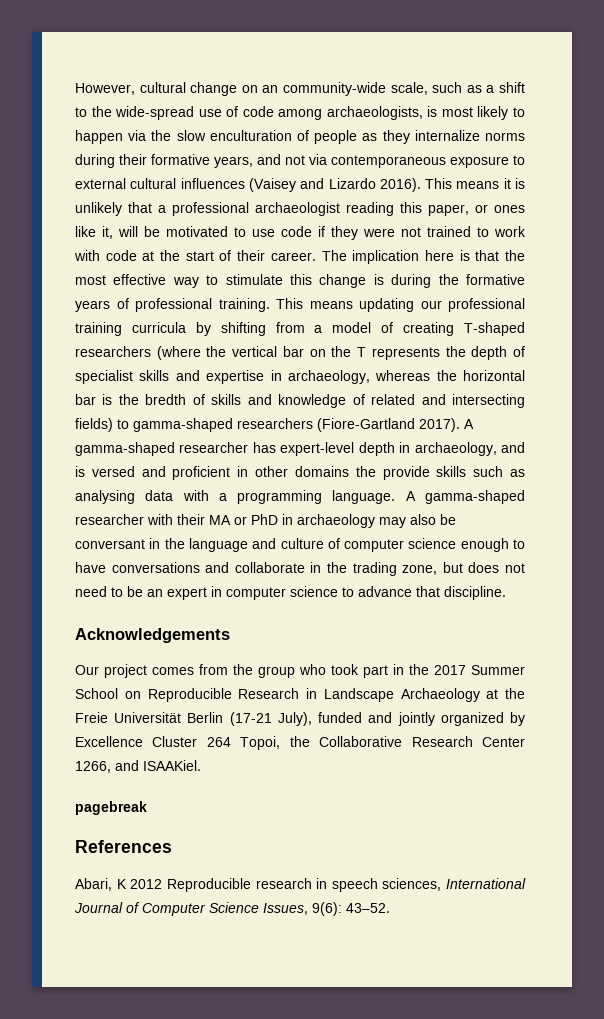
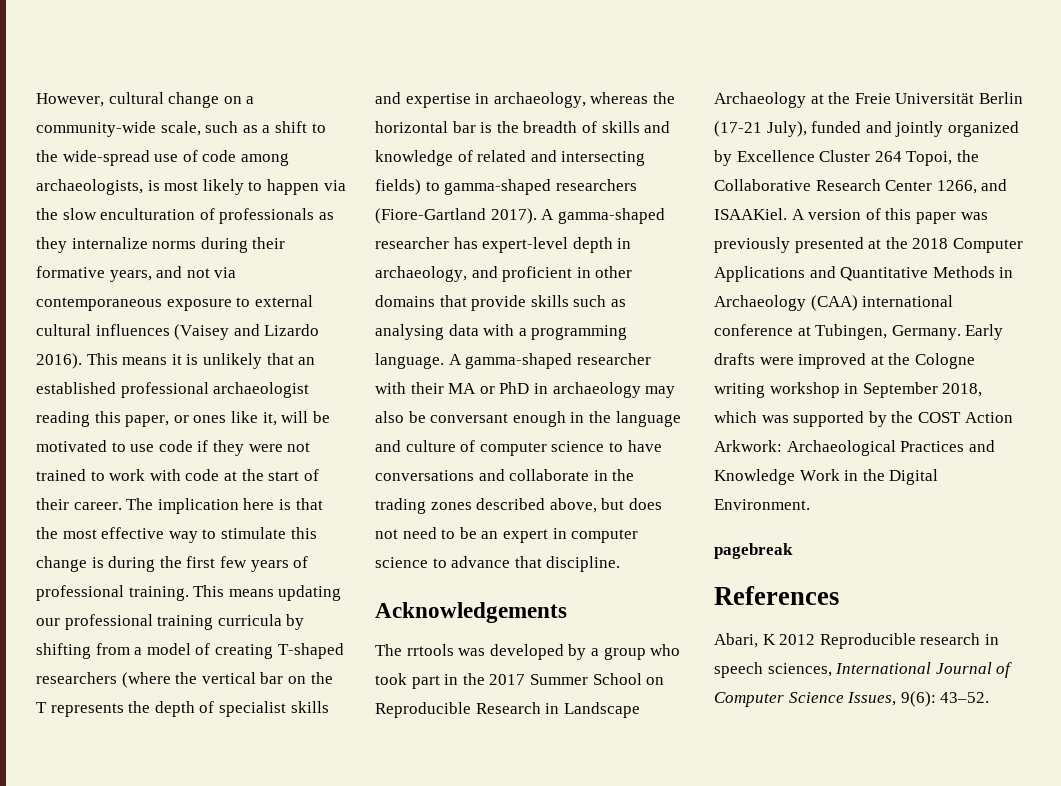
- However, cultural change on an community-wide scale, such as a shift to the wide-spread use of code among archaeologists, is most likely to happen via the slow enculturation of people as they internalize norms during their formative years, and not via contemporaneous exposure to external cultural influences (Vaisey and Lizardo 2016).
+ However, cultural change on a community-wide scale, such as a shift to the wide-spread use of code among archaeologists, is most likely to happen via the slow enculturation of professionals as they internalize norms during their formative years, and not via contemporaneous exposure to external cultural influences (Vaisey and Lizardo 2016).
- This means it is unlikely that a professional archaeologist reading this paper, or ones like it, will be motivated to use code if they were not trained to work with code at the start of their career.
+ This means it is unlikely that an established professional archaeologist reading this paper, or ones like it, will be motivated to use code if they were not trained to work with code at the start of their career.
- The implication here is that the most effective way to stimulate this change is during the formative years of professional training.
+ The implication here is that the most effective way to stimulate this change is during the first few years of professional training.
- This means updating our professional training curricula by shifting from a model of creating T-shaped researchers (where the vertical bar on the T represents the depth of specialist skills and expertise in archaeology, whereas the horizontal bar is the bredth of skills and knowledge of related and intersecting fields) to gamma-shaped researchers (Fiore-Gartland 2017).
+ This means updating our professional training curricula by shifting from a model of creating T-shaped researchers (where the vertical bar on the T represents the depth of specialist skills and expertise in archaeology, whereas the horizontal bar is the breadth of skills and knowledge of related and intersecting fields) to gamma-shaped researchers (Fiore-Gartland 2017).
- A gamma-shaped researcher has expert-level depth in archaeology, and is versed and proficient in other domains the provide skills such as analysing data with a programming language.
+ A gamma-shaped researcher has expert-level depth in archaeology, and proficient in other domains that provide skills such as analysing data with a programming language.
- A gamma-shaped researcher with their MA or PhD in archaeology may also be conversant in the language and culture of computer science enough to have conversations and collaborate in the trading zone, but does not need to be an expert in computer science to advance that discipline.
+ A gamma-shaped researcher with their MA or PhD in archaeology may also be conversant enough in the language and culture of computer science to have conversations and collaborate in the trading zones described above, but does not need to be an expert in computer science to advance that discipline.
- Our project comes from the group who took part in the 2017 Summer School on Reproducible Research in Landscape Archaeology at the Freie Universität Berlin (17-21 July), funded and jointly organized by Excellence Cluster 264 Topoi, the Collaborative Research Center 1266, and ISAAKiel.
+ The rrtools was developed by a group who took part in the 2017 Summer School on Reproducible Research in Landscape Archaeology at the Freie Universität Berlin (17-21 July), funded and jointly organized by Excellence Cluster 264 Topoi, the Collaborative Research Center 1266, and ISAAKiel. A version of this paper was previously presented at the 2018 Computer Applications and Quantitative Methods in Archaeology (CAA) international conference at Tubingen, Germany. Early drafts were improved at the Cologne writing workshop in September 2018, which was supported by the COST Action Arkwork: Archaeological Practices and Knowledge Work in the Digital Environment.

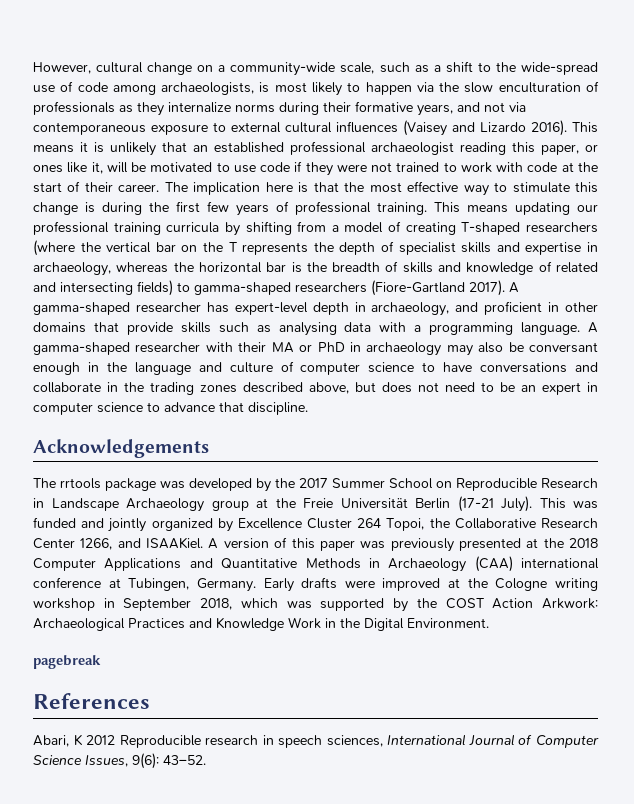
- The rrtools was developed by a group who took part in the 2017 Summer School on Reproducible Research in Landscape Archaeology at the Freie Universität Berlin (17-21 July), funded and jointly organized by Excellence Cluster 264 Topoi, the Collaborative Research Center 1266, and ISAAKiel.
+ The rrtools package was developed by the 2017 Summer School on Reproducible Research in Landscape Archaeology group at the Freie Universität Berlin (17-21 July). This was funded and jointly organized by Excellence Cluster 264 Topoi, the Collaborative Research Center 1266, and ISAAKiel.

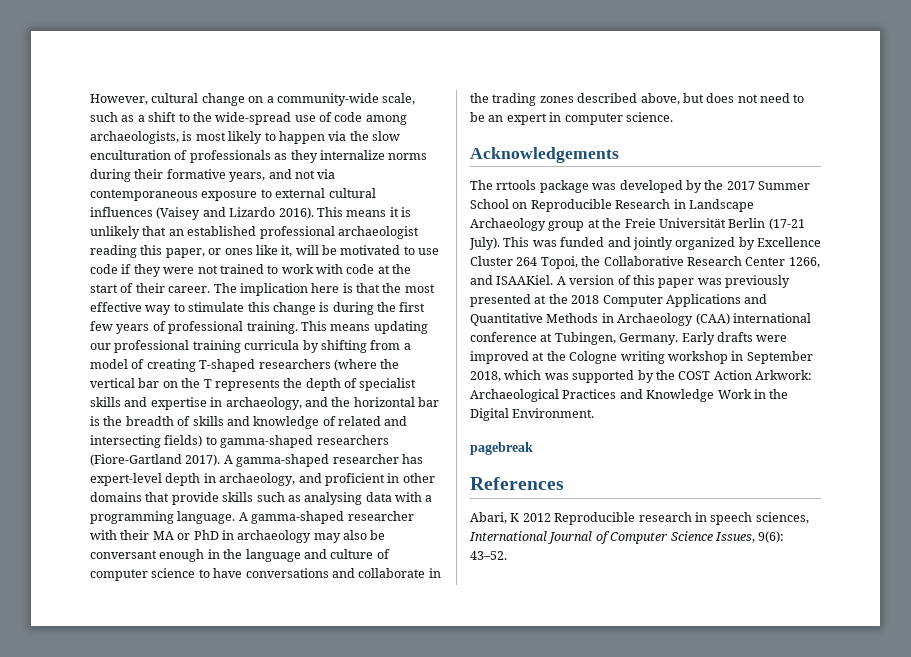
- This means updating our professional training curricula by shifting from a model of creating T-shaped researchers (where the vertical bar on the T represents the depth of specialist skills and expertise in archaeology, whereas the horizontal bar is the breadth of skills and knowledge of related and intersecting fields) to gamma-shaped researchers (Fiore-Gartland 2017).
+ This means updating our professional training curricula by shifting from a model of creating T-shaped researchers (where the vertical bar on the T represents the depth of specialist skills and expertise in archaeology, and the horizontal bar is the breadth of skills and knowledge of related and intersecting fields) to gamma-shaped researchers (Fiore-Gartland 2017).
- A gamma-shaped researcher with their MA or PhD in archaeology may also be conversant enough in the language and culture of computer science to have conversations and collaborate in the trading zones described above, but does not need to be an expert in computer science to advance that discipline.
+ A gamma-shaped researcher with their MA or PhD in archaeology may also be conversant enough in the language and culture of computer science to have conversations and collaborate in the trading zones described above, but does not need to be an expert in computer science.

